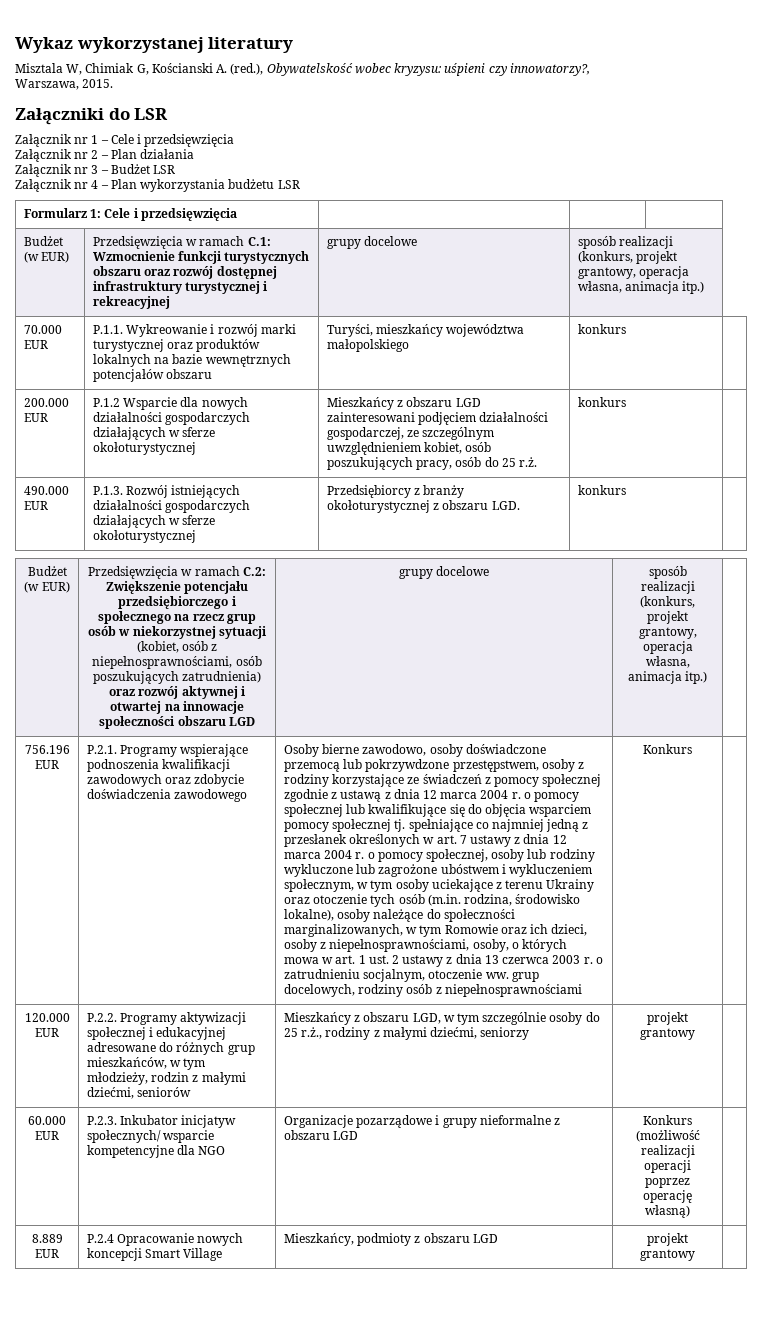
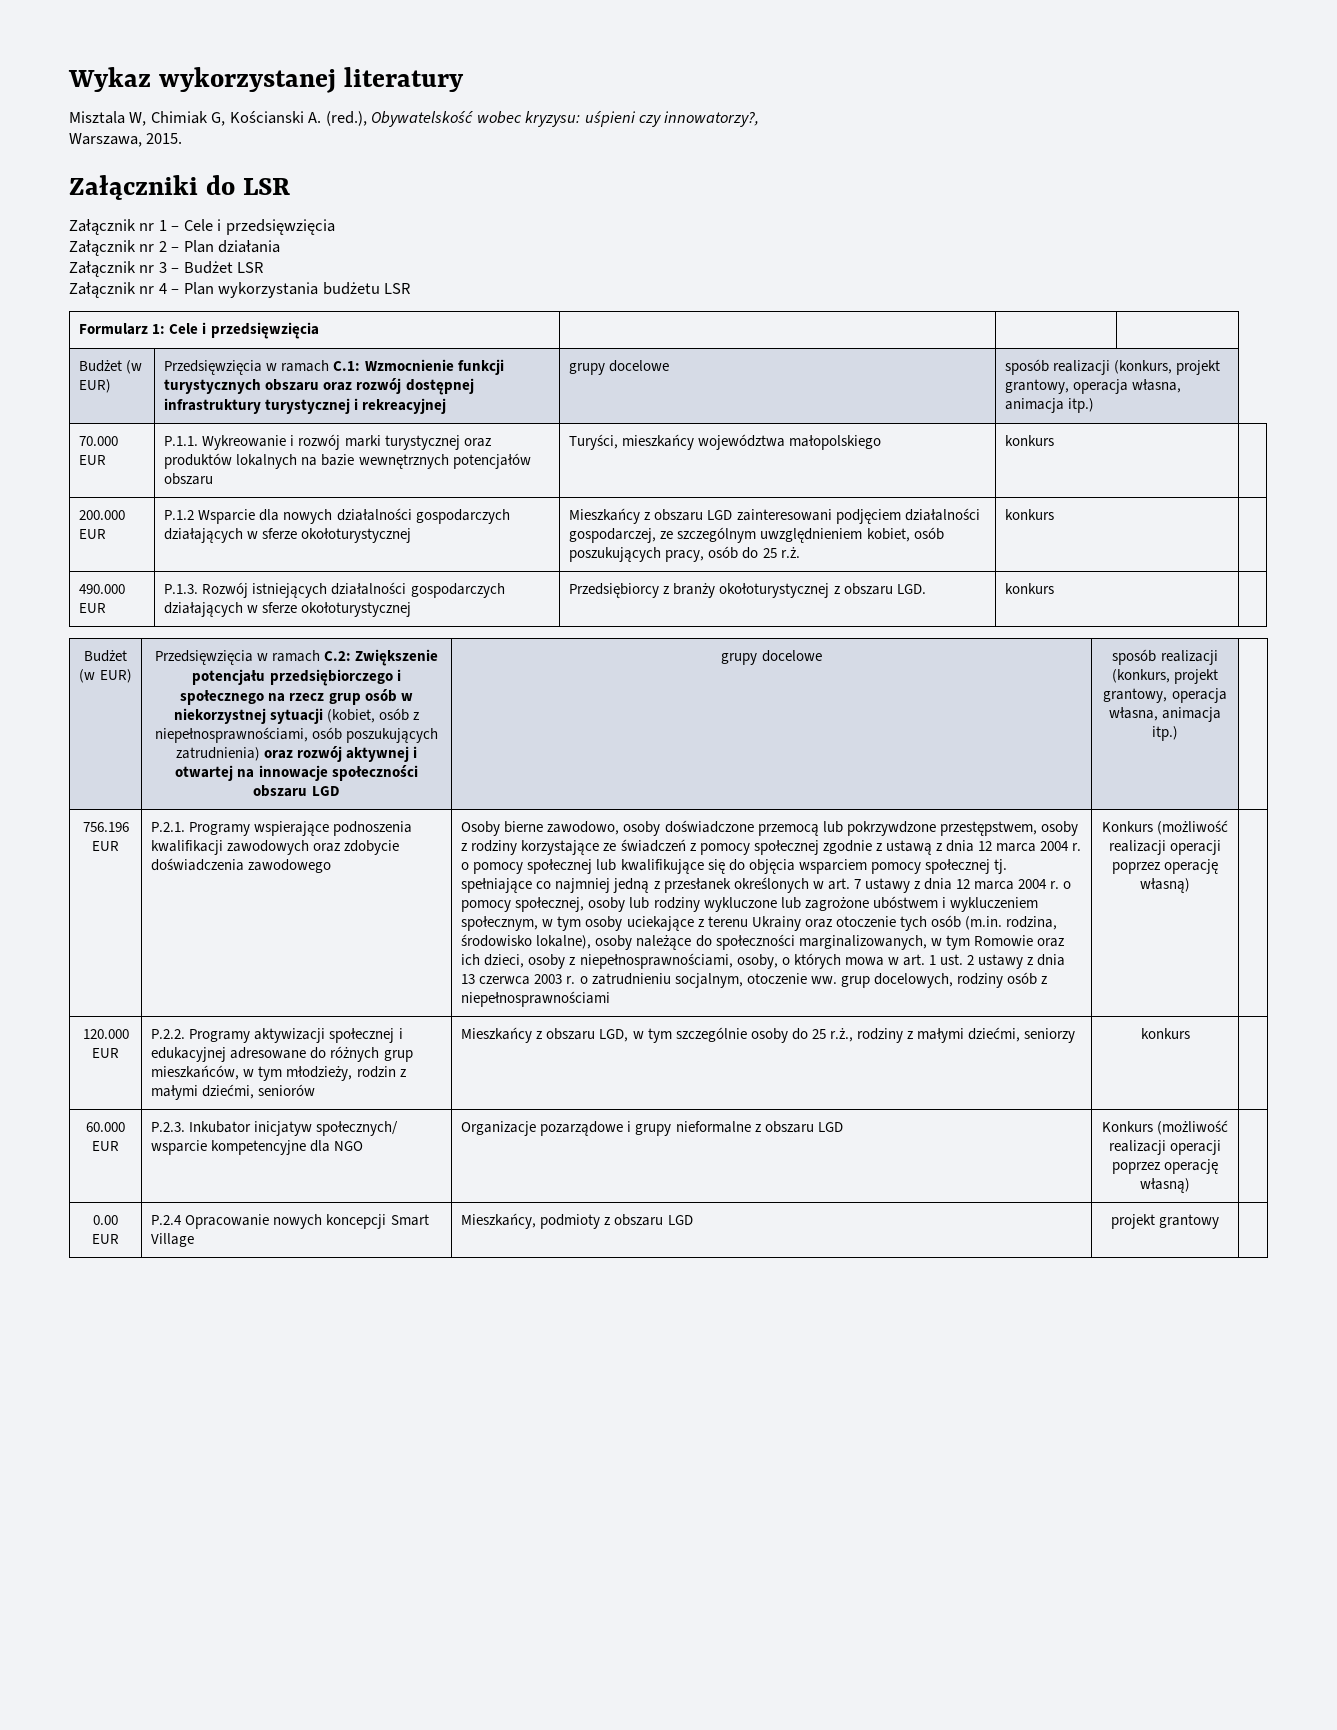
- Osoby bierne zawodowo, osoby doświadczone przemocą lub pokrzywdzone przestępstwem, osoby z rodziny korzystające ze świadczeń z pomocy społecznej zgodnie z ustawą z dnia 12 marca 2004 r. o pomocy społecznej lub kwalifikujące się do objęcia wsparciem pomocy społecznej tj. spełniające co najmniej jedną z przesłanek określonych w art. 7 ustawy z dnia 12 marca 2004 r. o pomocy społecznej, osoby lub rodziny wykluczone lub zagrożone ubóstwem i wykluczeniem społecznym, w tym osoby uciekające z terenu Ukrainy oraz otoczenie tych osób (m.in. rodzina, środowisko lokalne), osoby należące do społeczności marginalizowanych, w tym Romowie oraz ich dzieci, osoby z niepełnosprawnościami, osoby, o których mowa w art. 1 ust. 2 ustawy z dnia 13 czerwca 2003 r. o zatrudnieniu socjalnym, otoczenie ww. grup docelowych, rodziny osób z niepełnosprawnościami | Konkurs
+ Osoby bierne zawodowo, osoby doświadczone przemocą lub pokrzywdzone przestępstwem, osoby z rodziny korzystające ze świadczeń z pomocy społecznej zgodnie z ustawą z dnia 12 marca 2004 r. o pomocy społecznej lub kwalifikujące się do objęcia wsparciem pomocy społecznej tj. spełniające co najmniej jedną z przesłanek określonych w art. 7 ustawy z dnia 12 marca 2004 r. o pomocy społecznej, osoby lub rodziny wykluczone lub zagrożone ubóstwem i wykluczeniem społecznym, w tym osoby uciekające z terenu Ukrainy oraz otoczenie tych osób (m.in. rodzina, środowisko lokalne), osoby należące do społeczności marginalizowanych, w tym Romowie oraz ich dzieci, osoby z niepełnosprawnościami, osoby, o których mowa w art. 1 ust. 2 ustawy z dnia 13 czerwca 2003 r. o zatrudnieniu socjalnym, otoczenie ww. grup docelowych, rodziny osób z niepełnosprawnościami | Konkurs (możliwość realizacji operacji poprzez operację własną)
- 120.000 EUR | P.2.2. Programy aktywizacji społecznej i edukacyjnej adresowane do różnych grup mieszkańców, w tym młodzieży, rodzin z małymi dziećmi, seniorów | Mieszkańcy z obszaru LGD, w tym szczególnie osoby do 25 r.ż., rodziny z małymi dziećmi, seniorzy | projekt grantowy |
+ 120.000 EUR | P.2.2. Programy aktywizacji społecznej i edukacyjnej adresowane do różnych grup mieszkańców, w tym młodzieży, rodzin z małymi dziećmi, seniorów | Mieszkańcy z obszaru LGD, w tym szczególnie osoby do 25 r.ż., rodziny z małymi dziećmi, seniorzy | konkurs |
- 8.889 EUR | P.2.4 Opracowanie nowych koncepcji Smart Village | Mieszkańcy, podmioty z obszaru LGD | projekt grantowy |
+ 0.00 EUR | P.2.4 Opracowanie nowych koncepcji Smart Village | Mieszkańcy, podmioty z obszaru LGD | projekt grantowy |

